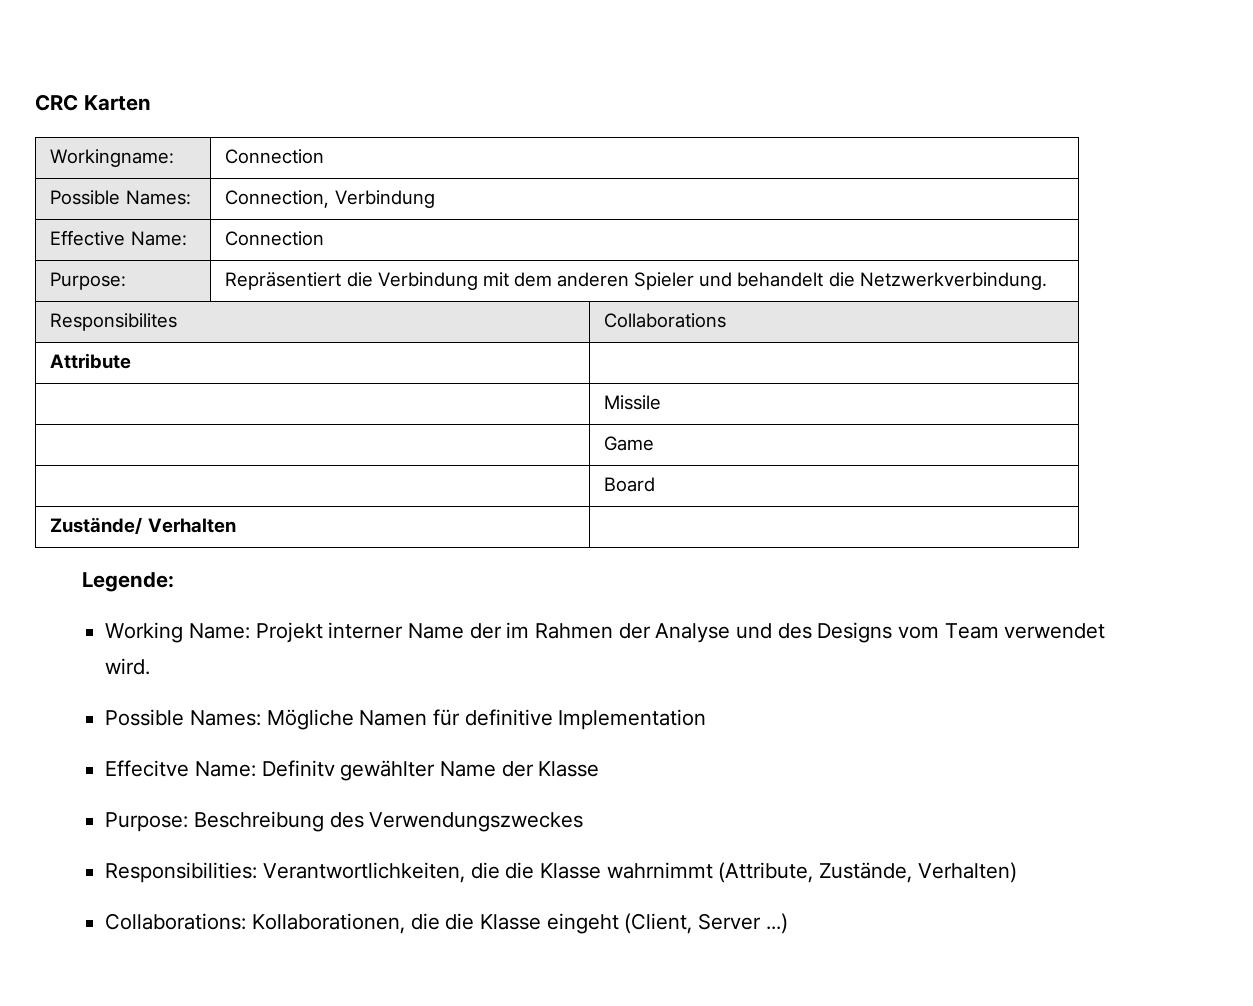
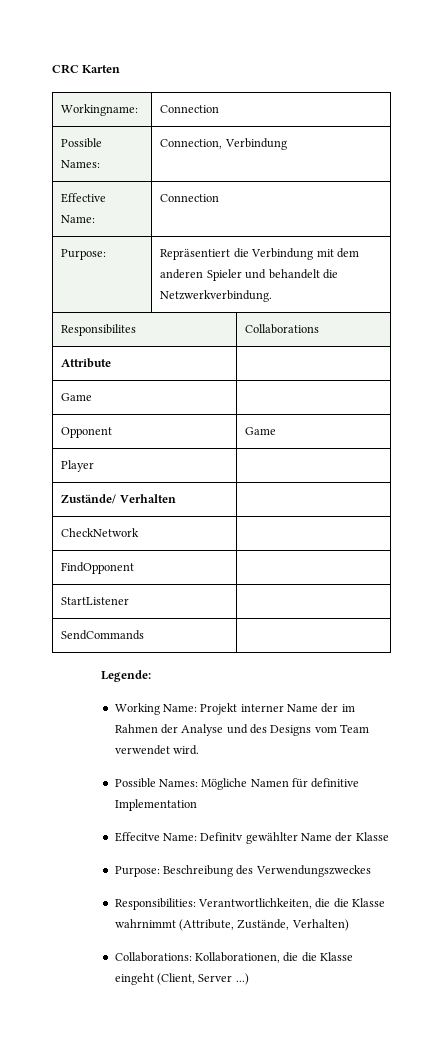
- | Missile
- | Game
+ Game |
+ Opponent | Game
- | Board
+ Player |
+ CheckNetwork |
+ FindOpponent |
+ StartListener |
+ SendCommands |

